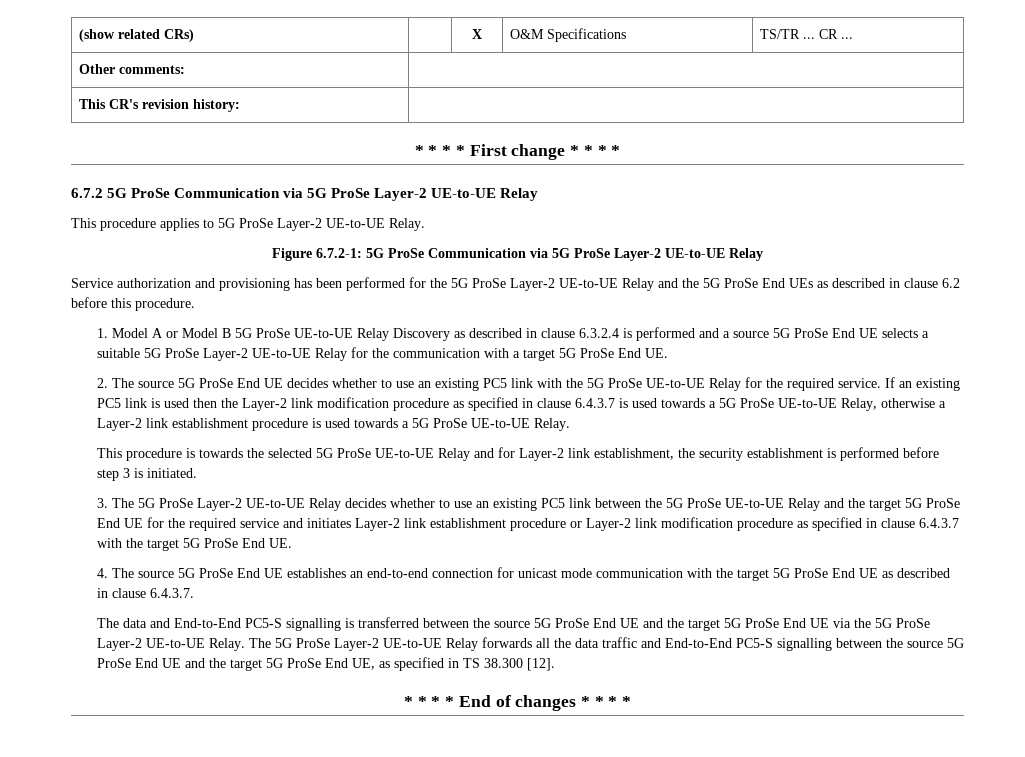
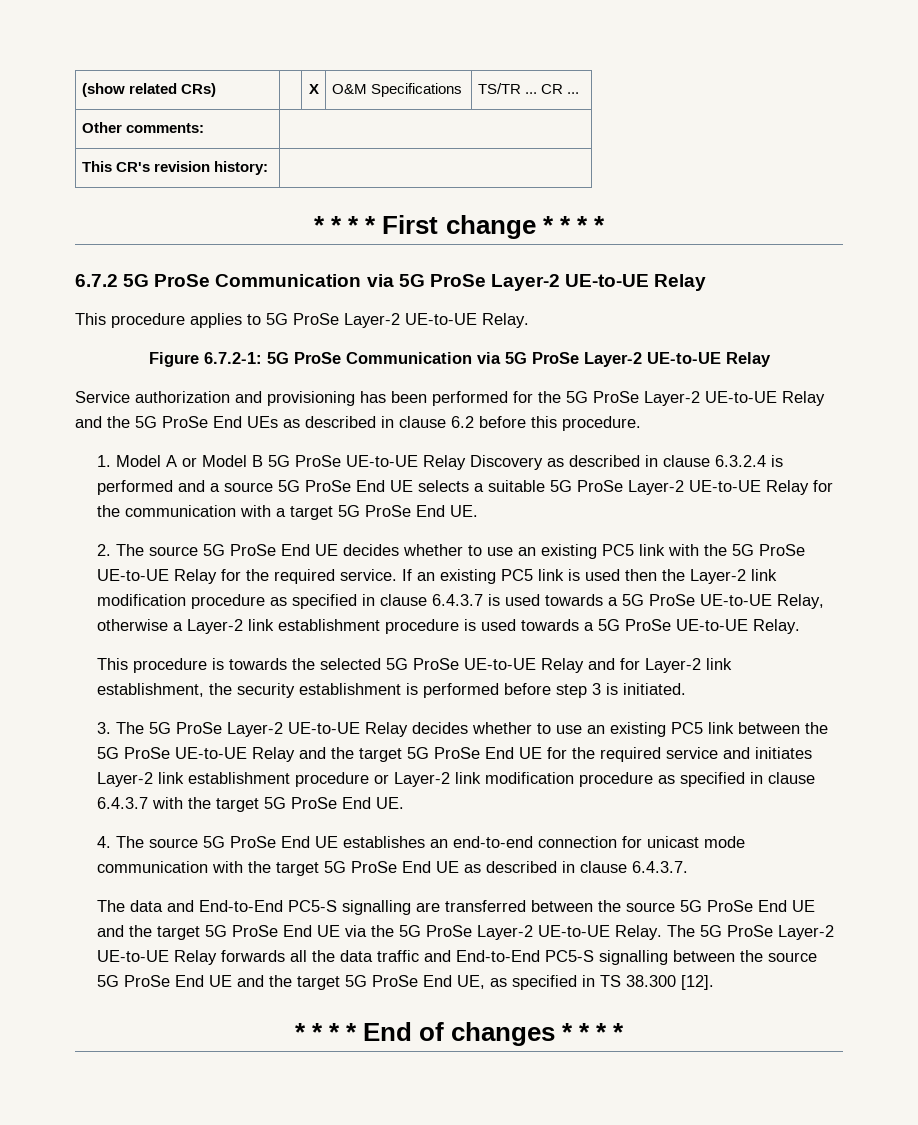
- The data and End-to-End PC5-S signalling is transferred between the source 5G ProSe End UE and the target 5G ProSe End UE via the 5G ProSe Layer-2 UE-to-UE Relay.
+ The data and End-to-End PC5-S signalling are transferred between the source 5G ProSe End UE and the target 5G ProSe End UE via the 5G ProSe Layer-2 UE-to-UE Relay.

